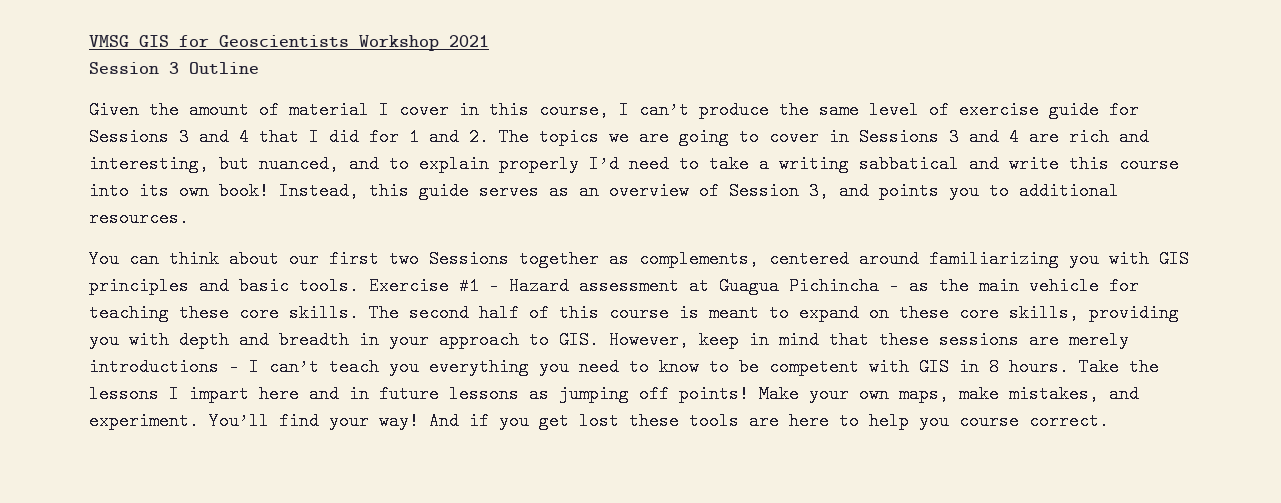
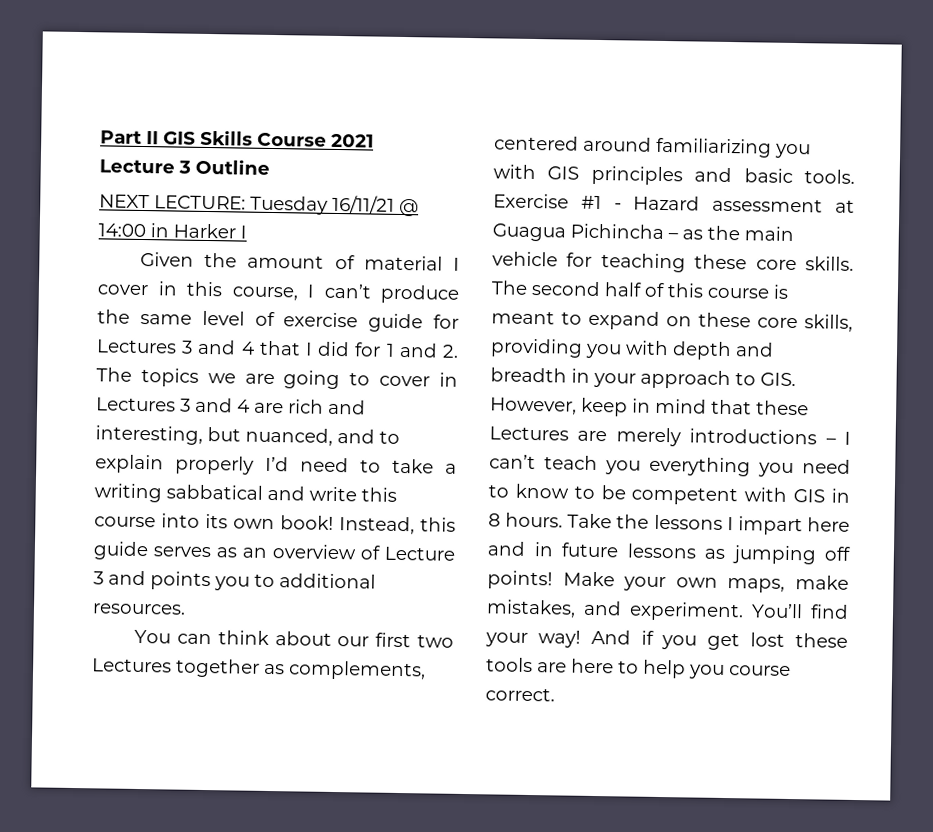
- VMSG GIS for Geoscientists Workshop 2021
+ Part II GIS Skills Course 2021
- Session 3 Outline
+ Lecture 3 Outline
+ NEXT LECTURE: Tuesday 16/11/21 @ 14:00 in Harker I
- Given the amount of material I cover in this course, I can’t produce the same level of exercise guide for Sessions 3 and 4 that I did for 1 and 2. The topics we are going to cover in Sessions 3 and 4 are rich and interesting, but nuanced, and to explain properly I’d need to take a writing sabbatical and write this course into its own book!
+ Given the amount of material I cover in this course, I can’t produce the same level of exercise guide for Lectures 3 and 4 that I did for 1 and 2. The topics we are going to cover in Lectures 3 and 4 are rich and interesting, but nuanced, and to explain properly I’d need to take a writing sabbatical and write this course into its own book!
- Instead, this guide serves as an overview of Session 3, and points you to additional resources.
+ Instead, this guide serves as an overview of Lecture 3 and points you to additional resources.
- You can think about our first two Sessions together as complements, centered around familiarizing you with GIS principles and basic tools.
+ You can think about our first two Lectures together as complements, centered around familiarizing you with GIS principles and basic tools.
- The second half of this course is meant to expand on these core skills, providing you with depth and breadth in your approach to GIS. However, keep in mind that these sessions are merely introductions – I can’t teach you everything you need to know to be competent with GIS in 8 hours.
+ The second half of this course is meant to expand on these core skills, providing you with depth and breadth in your approach to GIS. However, keep in mind that these Lectures are merely introductions – I can’t teach you everything you need to know to be competent with GIS in 8 hours.

